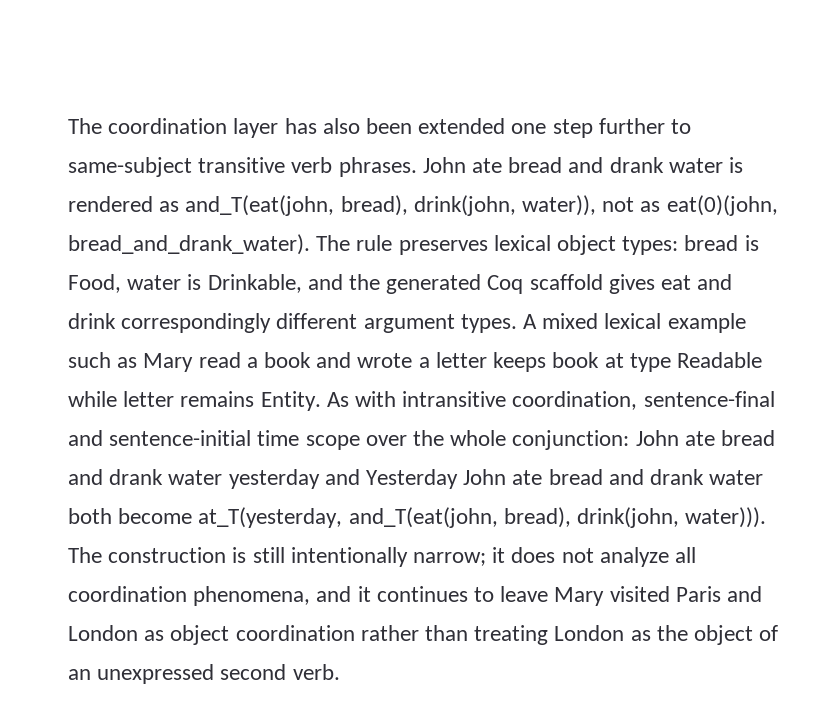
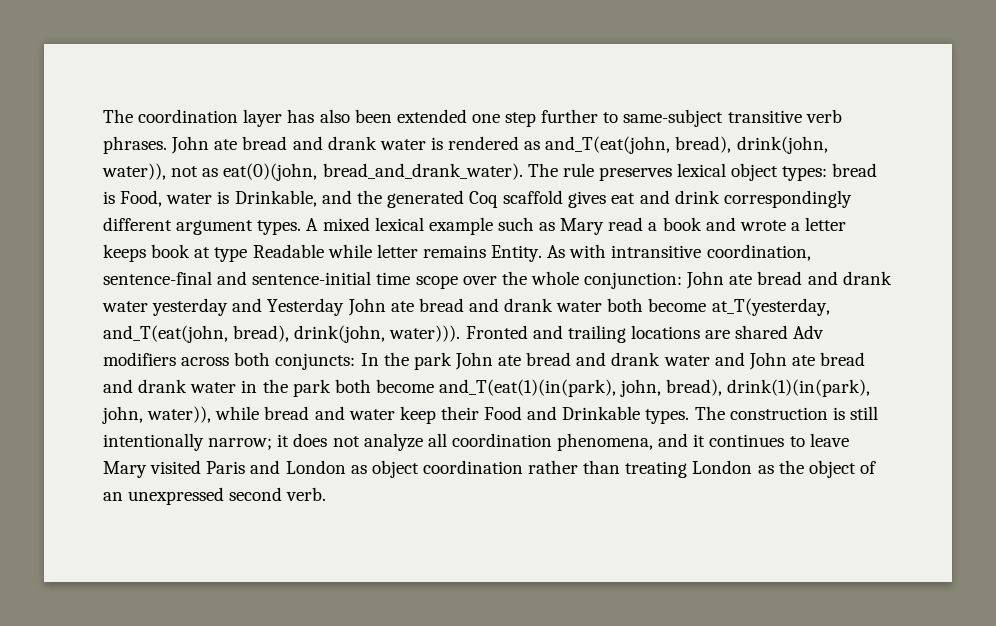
+ Fronted and trailing locations are shared Adv modifiers across both conjuncts: In the park John ate bread and drank water and John ate bread and drank water in the park both become and_T(eat(1)(in(park), john, bread), drink(1)(in(park), john, water)), while bread and water keep their Food and Drinkable types.

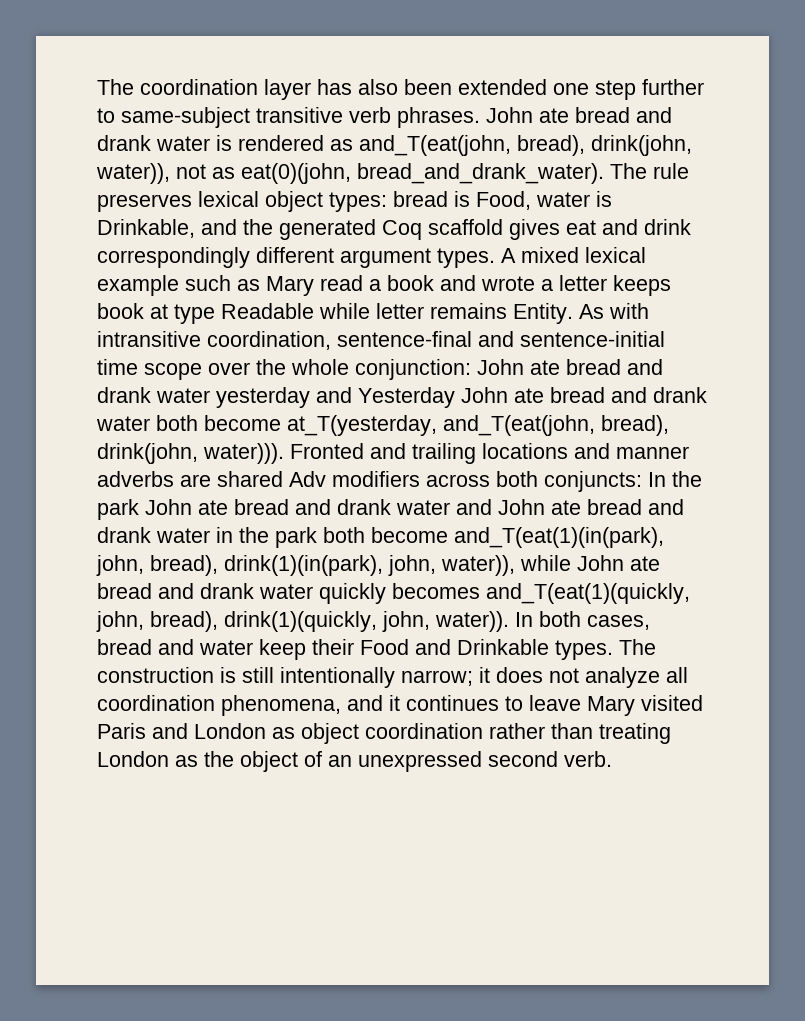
- Fronted and trailing locations are shared Adv modifiers across both conjuncts: In the park John ate bread and drank water and John ate bread and drank water in the park both become and_T(eat(1)(in(park), john, bread), drink(1)(in(park), john, water)), while bread and water keep their Food and Drinkable types.
+ Fronted and trailing locations and manner adverbs are shared Adv modifiers across both conjuncts: In the park John ate bread and drank water and John ate bread and drank water in the park both become and_T(eat(1)(in(park), john, bread), drink(1)(in(park), john, water)), while John ate bread and drank water quickly becomes and_T(eat(1)(quickly, john, bread), drink(1)(quickly, john, water)). In both cases, bread and water keep their Food and Drinkable types.

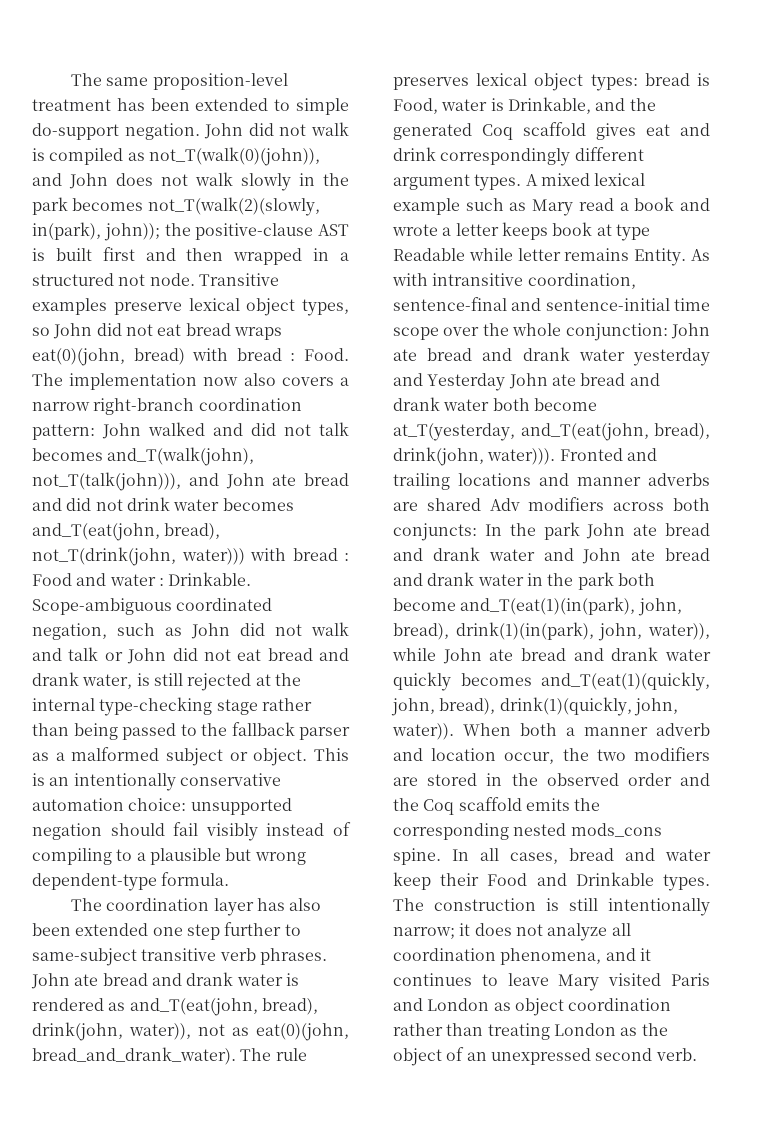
+ The same proposition-level treatment has been extended to simple do-support negation. John did not walk is compiled as not_T(walk(0)(john)), and John does not walk slowly in the park becomes not_T(walk(2)(slowly, in(park), john)); the positive-clause AST is built first and then wrapped in a structured not node. Transitive examples preserve lexical object types, so John did not eat bread wraps eat(0)(john, bread) with bread : Food. The implementation now also covers a narrow right-branch coordination pattern: John walked and did not talk becomes and_T(walk(john), not_T(talk(john))), and John ate bread and did not drink water becomes and_T(eat(john, bread), not_T(drink(john, water))) with bread : Food and water : Drinkable. Scope-ambiguous coordinated negation, such as John did not walk and talk or John did not eat bread and drank water, is still rejected at the internal type-checking stage rather than being passed to the fallback parser as a malformed subject or object. This is an intentionally conservative automation choice: unsupported negation should fail visibly instead of compiling to a plausible but wrong dependent-type formula.
- In both cases, bread and water keep their Food and Drinkable types.
+ When both a manner adverb and location occur, the two modifiers are stored in the observed order and the Coq scaffold emits the corresponding nested mods_cons spine. In all cases, bread and water keep their Food and Drinkable types.

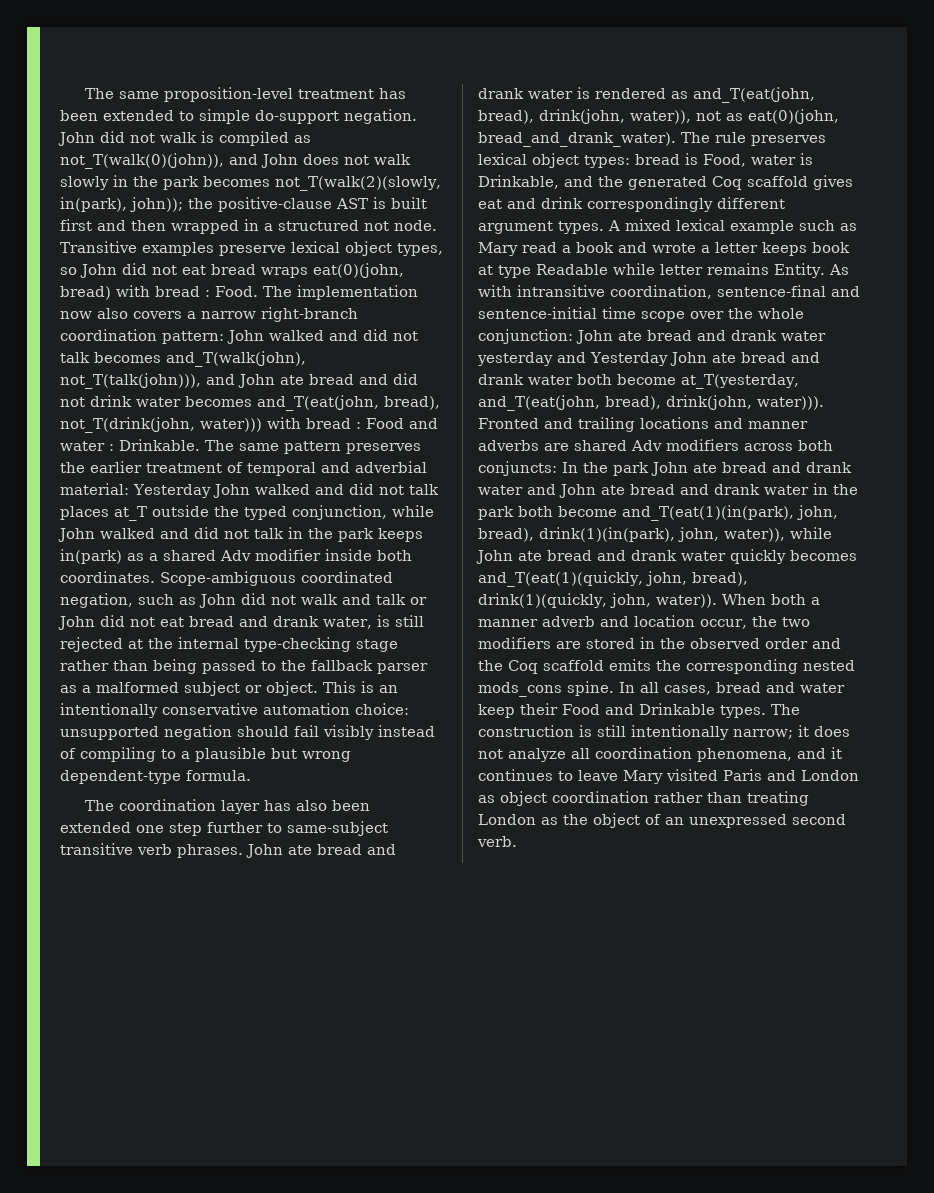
+ The same pattern preserves the earlier treatment of temporal and adverbial material: Yesterday John walked and did not talk places at_T outside the typed conjunction, while John walked and did not talk in the park keeps in(park) as a shared Adv modifier inside both coordinates.

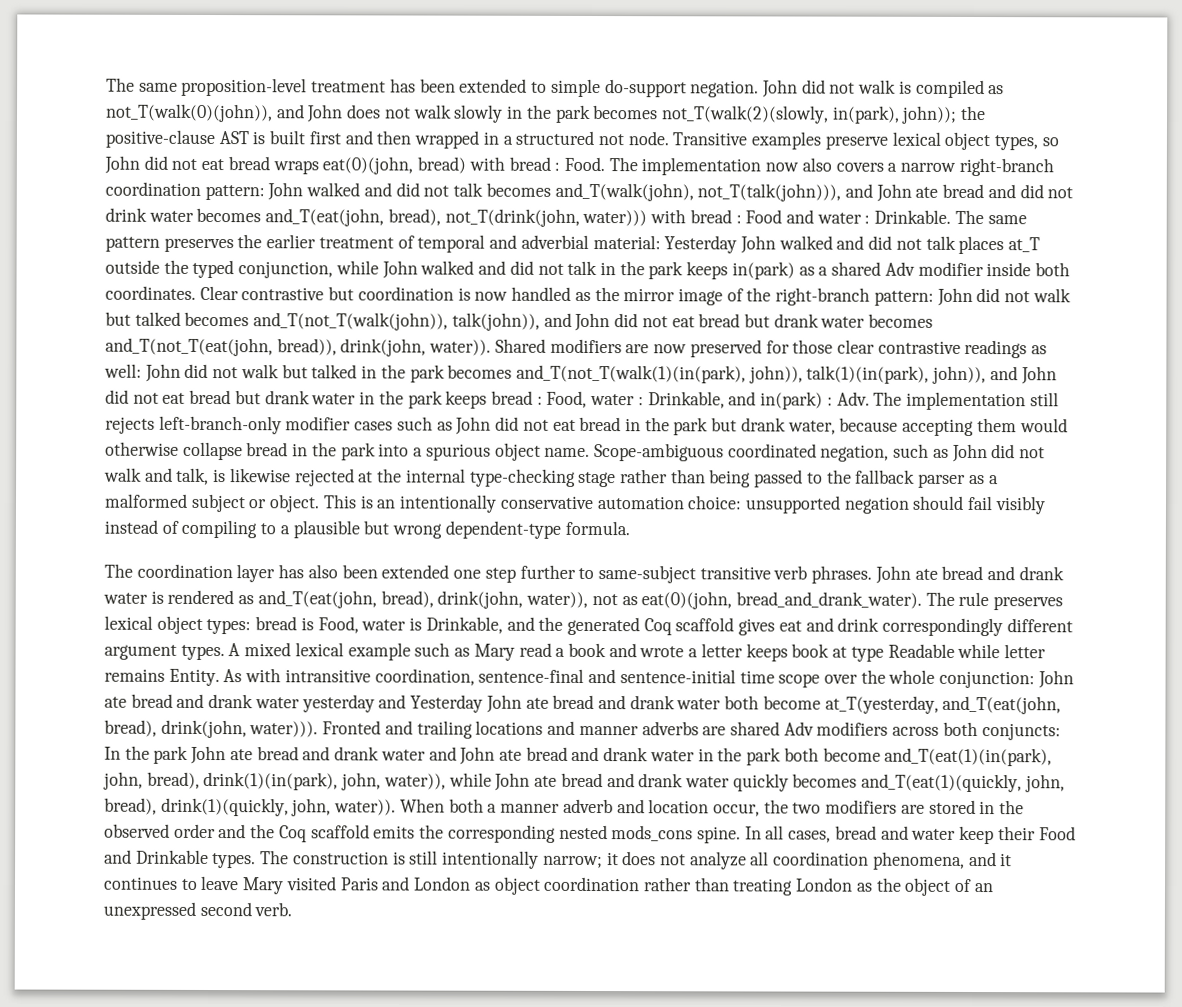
+ Clear contrastive but coordination is now handled as the mirror image of the right-branch pattern: John did not walk but talked becomes and_T(not_T(walk(john)), talk(john)), and John did not eat bread but drank water becomes and_T(not_T(eat(john, bread)), drink(john, water)). Shared modifiers are now preserved for those clear contrastive readings as well: John did not walk but talked in the park becomes and_T(not_T(walk(1)(in(park), john)), talk(1)(in(park), john)), and John did not eat bread but drank water in the park keeps bread : Food, water : Drinkable, and in(park) : Adv. The implementation still rejects left-branch-only modifier cases such as John did not eat bread in the park but drank water, because accepting them would otherwise collapse bread in the park into a spurious object name.
- Scope-ambiguous coordinated negation, such as John did not walk and talk or John did not eat bread and drank water, is still rejected at the internal type-checking stage rather than being passed to the fallback parser as a malformed subject or object.
+ Scope-ambiguous coordinated negation, such as John did not walk and talk, is likewise rejected at the internal type-checking stage rather than being passed to the fallback parser as a malformed subject or object.

